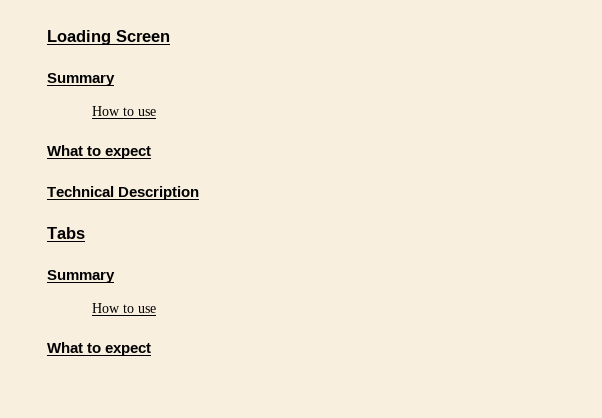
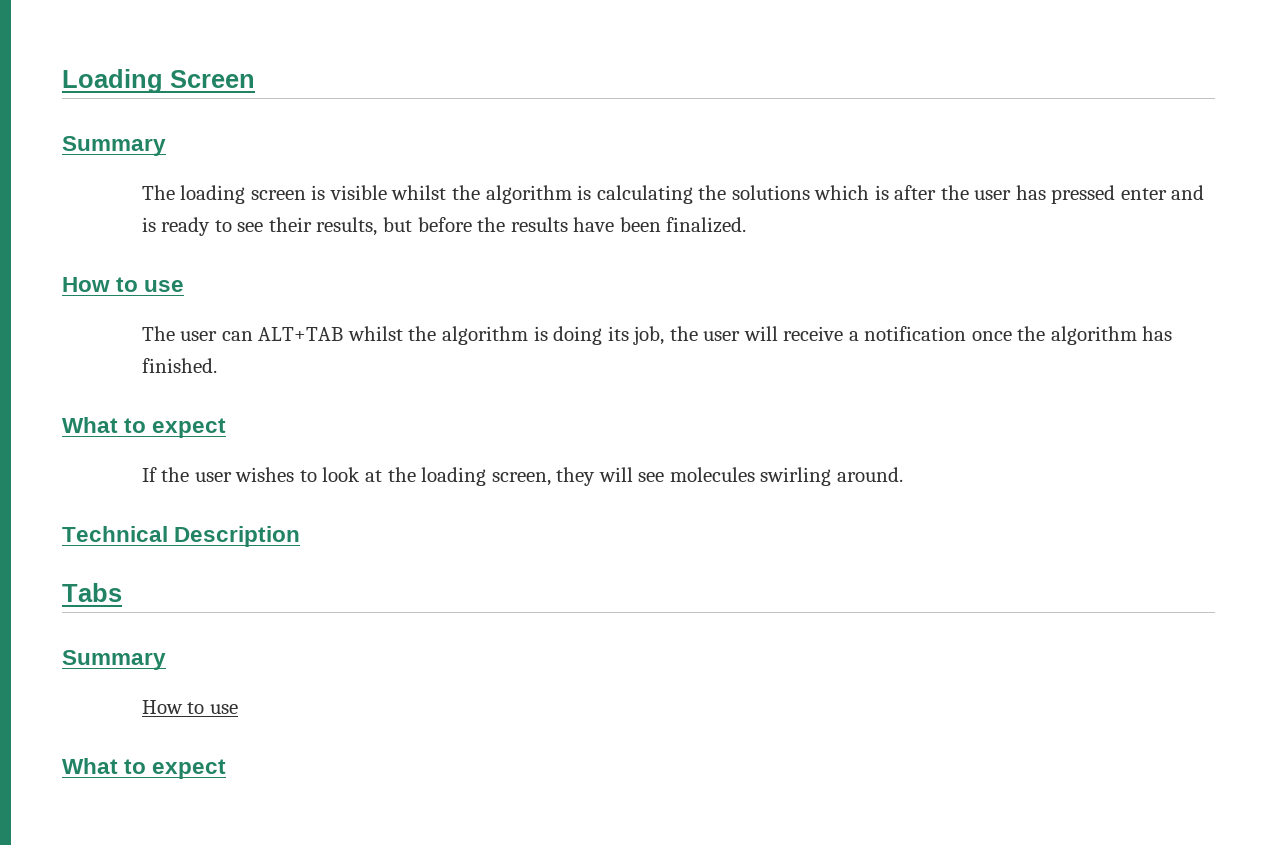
  Loading Screen
  Summary
+ The loading screen is visible whilst the algorithm is calculating the solutions which is after the user has pressed enter and is ready to see their results, but before the results have been finalized.
  How to use
+ The user can ALT+TAB whilst the algorithm is doing its job, the user will receive a notification once the algorithm has finished.
  What to expect
+ If the user wishes to look at the loading screen, they will see molecules swirling around.

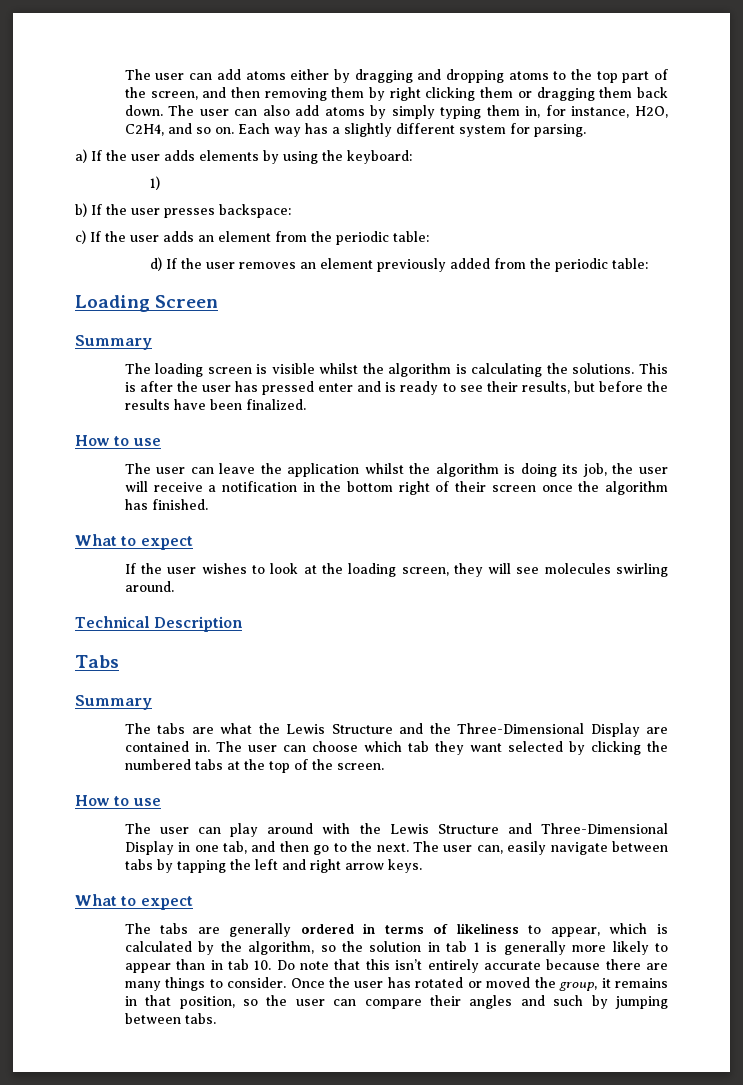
+ The user can add atoms either by dragging and dropping atoms to the top part of the screen, and then removing them by right clicking them or dragging them back down. The user can also add atoms by simply typing them in, for instance, H2O, C2H4, and so on. Each way has a slightly different system for parsing.
+ a) If the user adds elements by using the keyboard:
+ 1)
+ b) If the user presses backspace:
+ c) If the user adds an element from the periodic table:
+ d) If the user removes an element previously added from the periodic table:
- The loading screen is visible whilst the algorithm is calculating the solutions which is after the user has pressed enter and is ready to see their results, but before the results have been finalized.
+ The loading screen is visible whilst the algorithm is calculating the solutions. This is after the user has pressed enter and is ready to see their results, but before the results have been finalized.
- The user can ALT+TAB whilst the algorithm is doing its job, the user will receive a notification once the algorithm has finished.
+ The user can leave the application whilst the algorithm is doing its job, the user will receive a notification in the bottom right of their screen once the algorithm has finished.
  Tabs
  Summary
+ The tabs are what the Lewis Structure and the Three-Dimensional Display are contained in. The user can choose which tab they want selected by clicking the numbered tabs at the top of the screen.
  How to use
+ The user can play around with the Lewis Structure and Three-Dimensional Display in one tab, and then go to the next. The user can, easily navigate between tabs by tapping the left and right arrow keys.
  What to expect
+ The tabs are generally ordered in terms of likeliness to appear, which is calculated by the algorithm, so the solution in tab 1 is generally more likely to appear than in tab 10. Do note that this isn’t entirely accurate because there are many things to consider. Once the user has rotated or moved the group, it remains in that position, so the user can compare their angles and such by jumping between tabs.

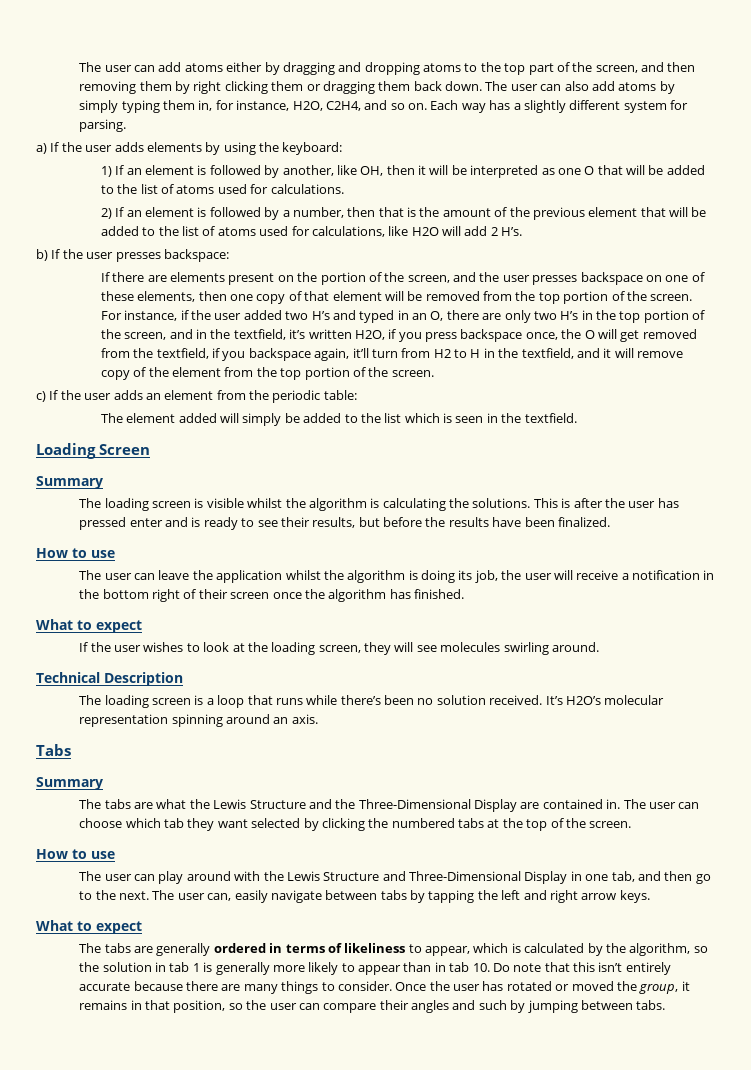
- 1)
+ 1) If an element is followed by another, like OH, then it will be interpreted as one O that will be added to the list of atoms used for calculations.
+ 2) If an element is followed by a number, then that is the amount of the previous element that will be added to the list of atoms used for calculations, like H2O will add 2 H’s.
+ If there are elements present on the portion of the screen, and the user presses backspace on one of these elements, then one copy of that element will be removed from the top portion of the screen. For instance, if the user added two H’s and typed in an O, there are only two H’s in the top portion of the screen, and in the textfield, it’s written H2O, if you press backspace once, the O will get removed from the textfield, if you backspace again, it’ll turn from H2 to H in the textfield, and it will remove copy of the element from the top portion of the screen.
- d) If the user removes an element previously added from the periodic table:
+ The element added will simply be added to the list which is seen in the textfield.
+ The loading screen is a loop that runs while there’s been no solution received. It’s H2O’s molecular representation spinning around an axis.

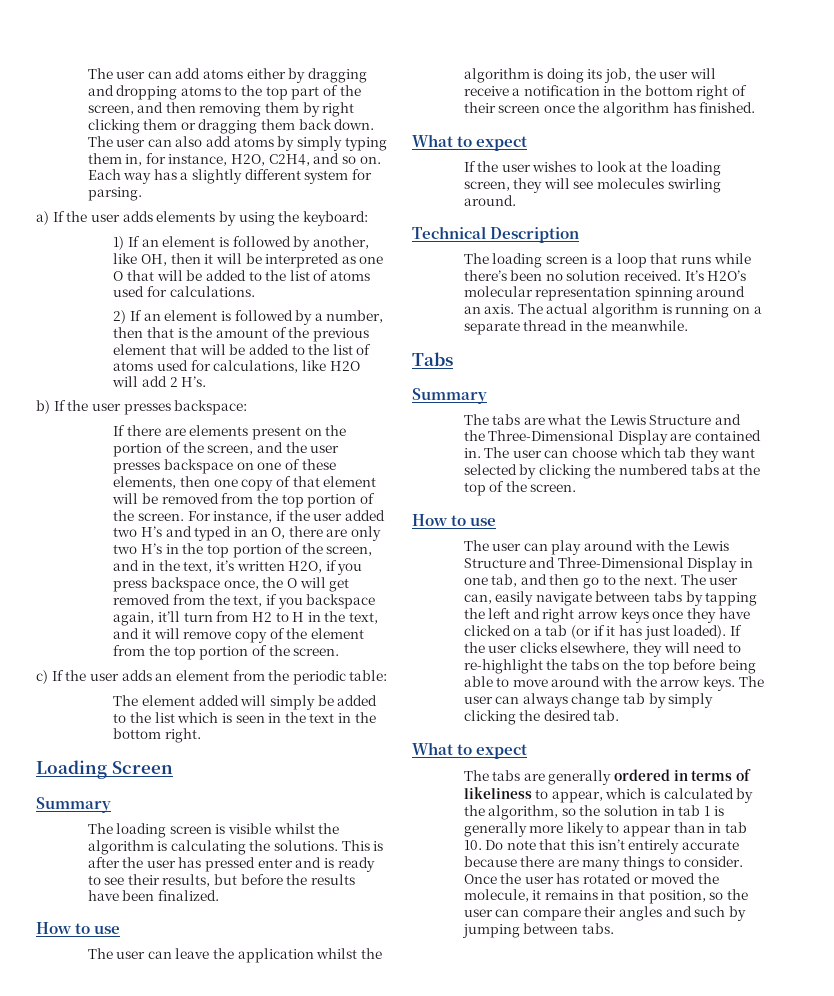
- For instance, if the user added two H’s and typed in an O, there are only two H’s in the top portion of the screen, and in the textfield, it’s written H2O, if you press backspace once, the O will get removed from the textfield, if you backspace again, it’ll turn from H2 to H in the textfield, and it will remove copy of the element from the top portion of the screen.
+ For instance, if the user added two H’s and typed in an O, there are only two H’s in the top portion of the screen, and in the text, it’s written H2O, if you press backspace once, the O will get removed from the text, if you backspace again, it’ll turn from H2 to H in the text, and it will remove copy of the element from the top portion of the screen.
- The element added will simply be added to the list which is seen in the textfield.
+ The element added will simply be added to the list which is seen in the text in the bottom right.
+ The actual algorithm is running on a separate thread in the meanwhile.
- The user can, easily navigate between tabs by tapping the left and right arrow keys.
+ The user can, easily navigate between tabs by tapping the left and right arrow keys once they have clicked on a tab (or if it has just loaded). If the user clicks elsewhere, they will need to re-highlight the tabs on the top before being able to move around with the arrow keys. The user can always change tab by simply clicking the desired tab.
- Once the user has rotated or moved the group, it remains in that position, so the user can compare their angles and such by jumping between tabs.
+ Once the user has rotated or moved the molecule, it remains in that position, so the user can compare their angles and such by jumping between tabs.

